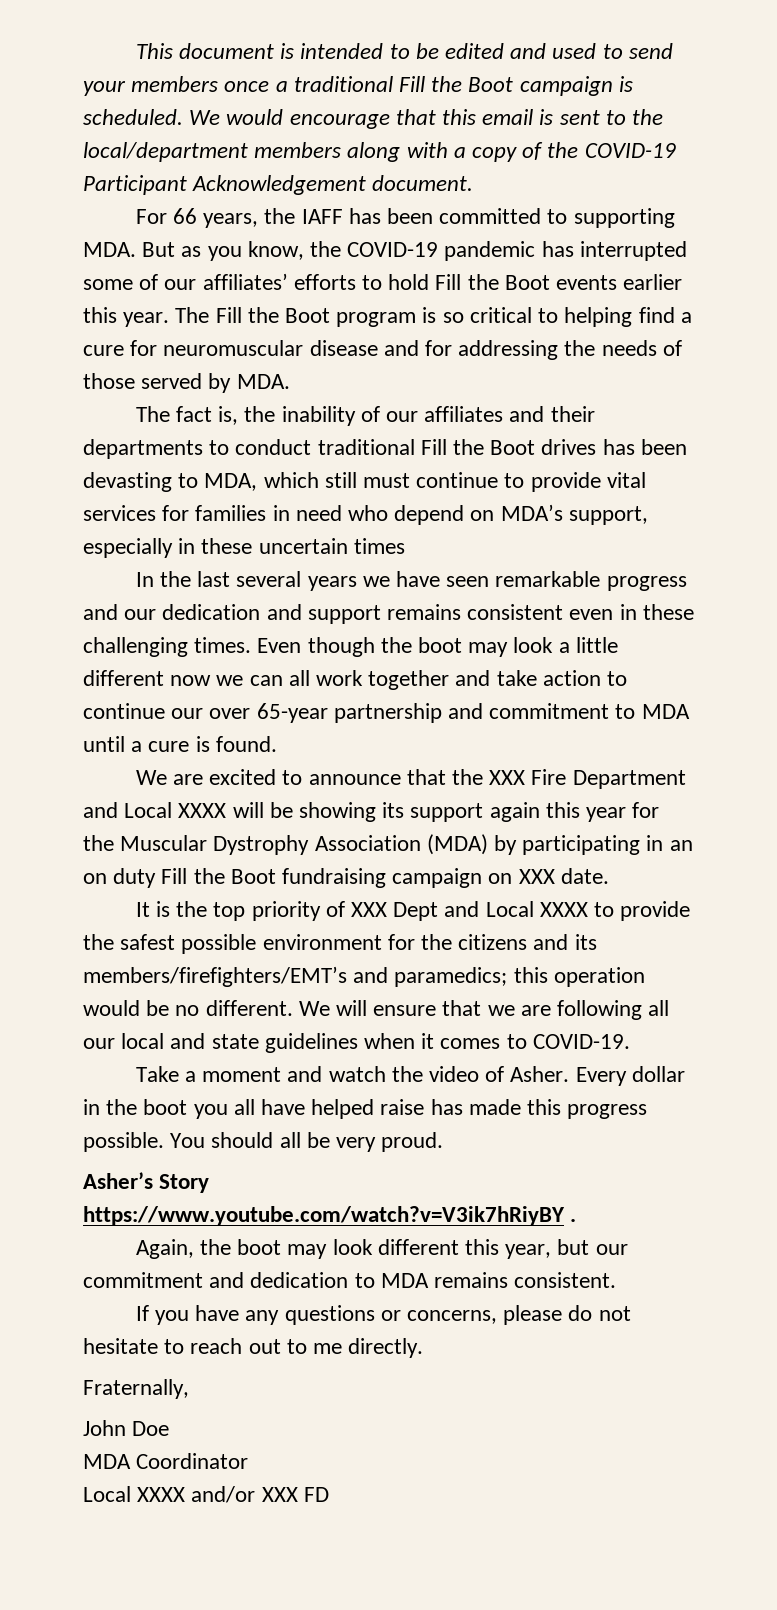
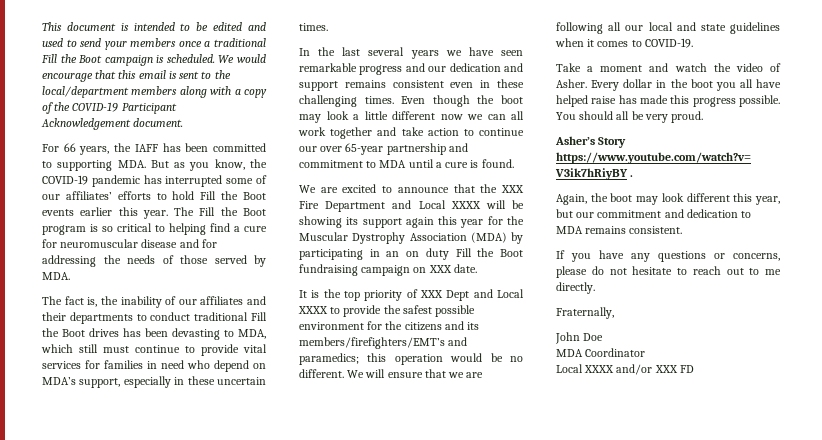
- The fact is, the inability of our affiliates and their departments to conduct traditional Fill the Boot drives has been devasting to MDA, which still must continue to provide vital services for families in need who depend on MDA’s support, especially in these uncertain times
+ The fact is, the inability of our affiliates and their departments to conduct traditional Fill the Boot drives has been devasting to MDA, which still must continue to provide vital services for families in need who depend on MDA’s support, especially in these uncertain times.

